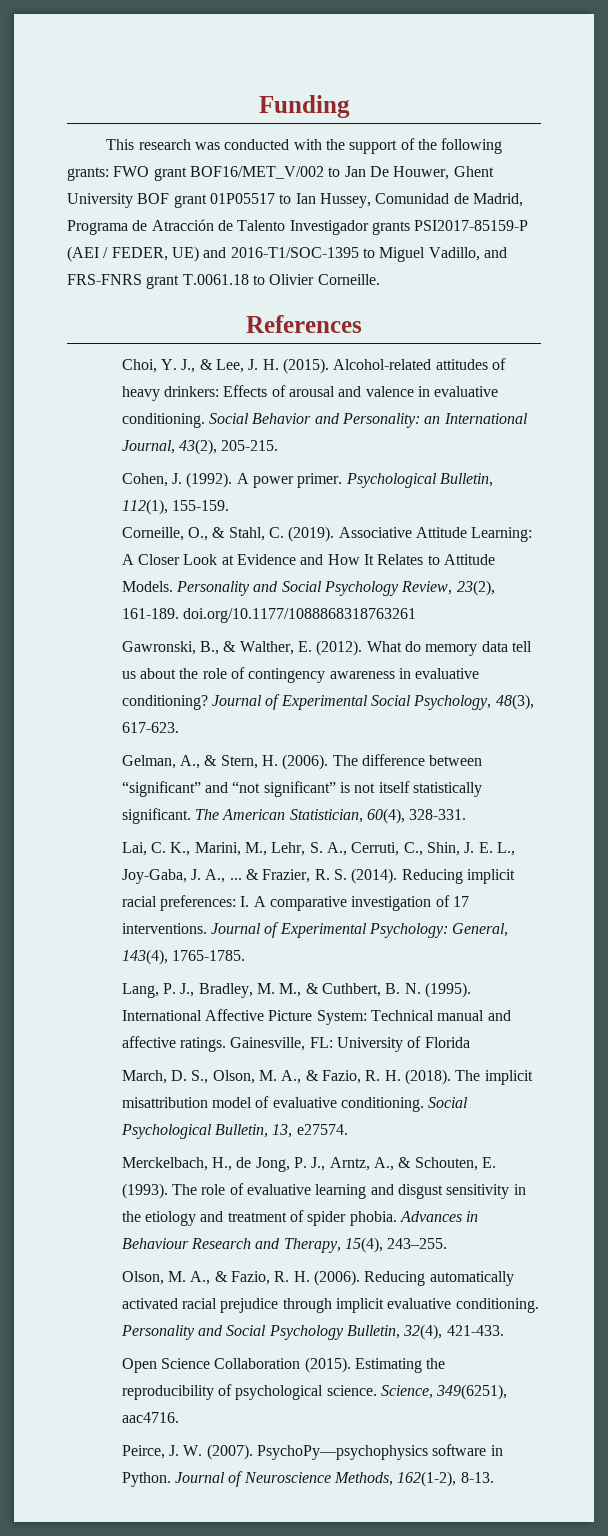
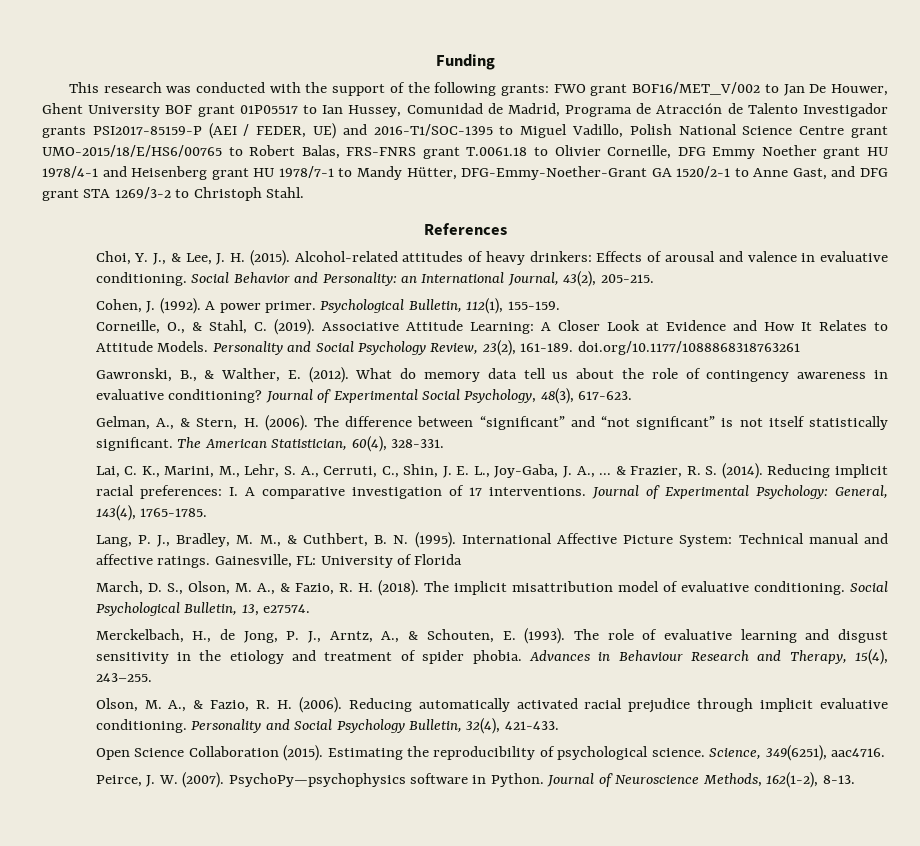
- This research was conducted with the support of the following grants: FWO grant BOF16/MET_V/002 to Jan De Houwer, Ghent University BOF grant 01P05517 to Ian Hussey, Comunidad de Madrid, Programa de Atracción de Talento Investigador grants PSI2017-85159-P (AEI / FEDER, UE) and 2016-T1/SOC-1395 to Miguel Vadillo, and FRS-FNRS grant T.0061.18 to Olivier Corneille.
+ This research was conducted with the support of the following grants: FWO grant BOF16/MET_V/002 to Jan De Houwer, Ghent University BOF grant 01P05517 to Ian Hussey, Comunidad de Madrid, Programa de Atracción de Talento Investigador grants PSI2017-85159-P (AEI / FEDER, UE) and 2016-T1/SOC-1395 to Miguel Vadillo, Polish National Science Centre grant UMO-2015/18/E/HS6/00765 to Robert Balas, FRS-FNRS grant T.0061.18 to Olivier Corneille, DFG Emmy Noether grant HU 1978/4-1 and Heisenberg grant HU 1978/7-1 to Mandy Hütter, DFG-Emmy-Noether-Grant GA 1520/2-1 to Anne Gast, and DFG grant STA 1269/3-2 to Christoph Stahl.

